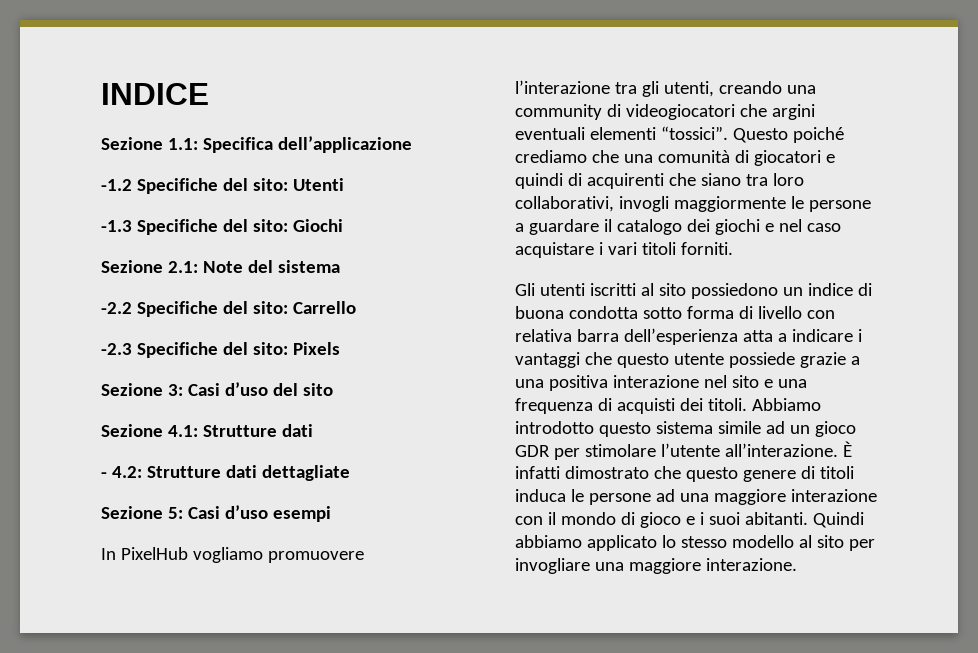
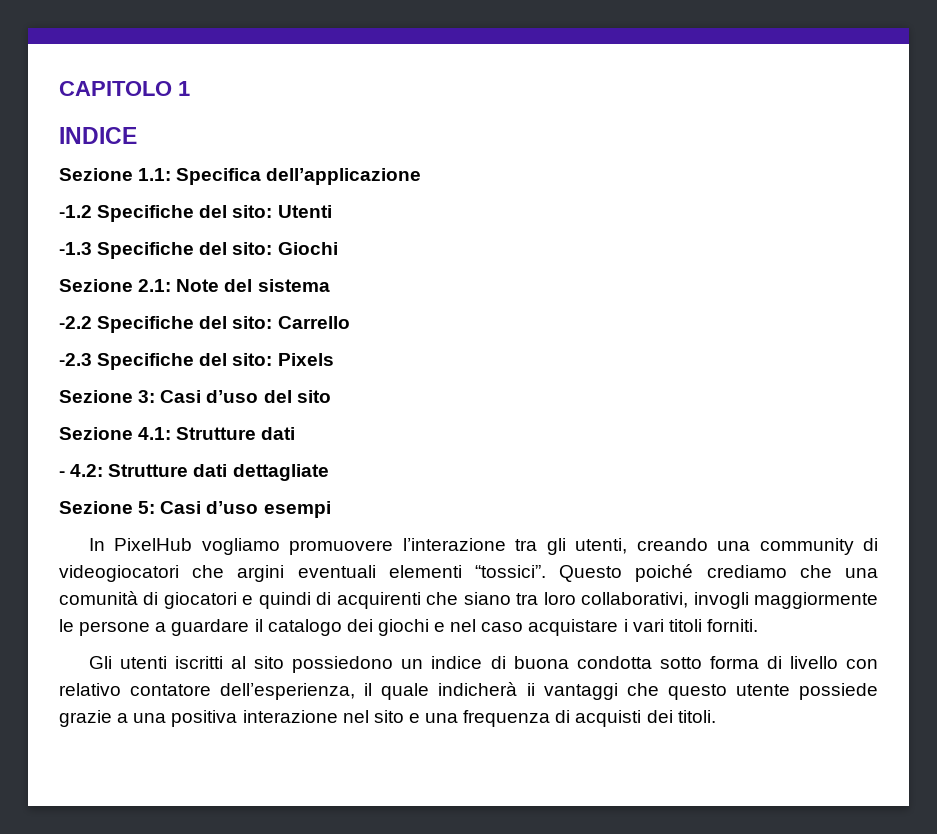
+ CAPITOLO 1
- Gli utenti iscritti al sito possiedono un indice di buona condotta sotto forma di livello con relativa barra dell’esperienza atta a indicare i vantaggi che questo utente possiede grazie a una positiva interazione nel sito e una frequenza di acquisti dei titoli. Abbiamo introdotto questo sistema simile ad un gioco GDR per stimolare l’utente all’interazione. È infatti dimostrato che questo genere di titoli induca le persone ad una maggiore interazione con il mondo di gioco e i suoi abitanti. Quindi abbiamo applicato lo stesso modello al sito per invogliare una maggiore interazione.
+ Gli utenti iscritti al sito possiedono un indice di buona condotta sotto forma di livello con relativo contatore dell’esperienza, il quale indicherà ii vantaggi che questo utente possiede grazie a una positiva interazione nel sito e una frequenza di acquisti dei titoli.

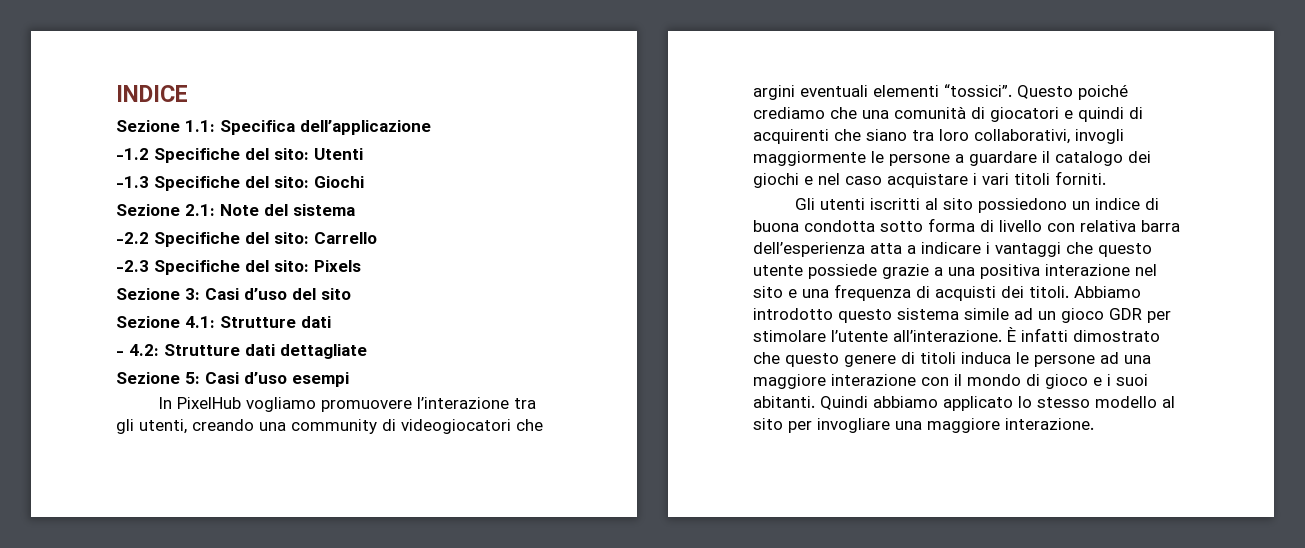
- CAPITOLO 1
- Gli utenti iscritti al sito possiedono un indice di buona condotta sotto forma di livello con relativo contatore dell’esperienza, il quale indicherà ii vantaggi che questo utente possiede grazie a una positiva interazione nel sito e una frequenza di acquisti dei titoli.
+ Gli utenti iscritti al sito possiedono un indice di buona condotta sotto forma di livello con relativa barra dell’esperienza atta a indicare i vantaggi che questo utente possiede grazie a una positiva interazione nel sito e una frequenza di acquisti dei titoli.
+ Abbiamo introdotto questo sistema simile ad un gioco GDR per stimolare l’utente all’interazione. È infatti dimostrato che questo genere di titoli induca le persone ad una maggiore interazione con il mondo di gioco e i suoi abitanti. Quindi abbiamo applicato lo stesso modello al sito per invogliare una maggiore interazione.

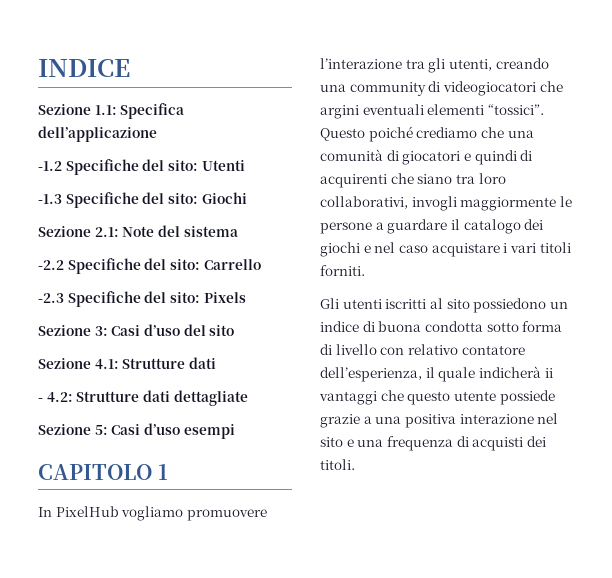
+ CAPITOLO 1
- Gli utenti iscritti al sito possiedono un indice di buona condotta sotto forma di livello con relativa barra dell’esperienza atta a indicare i vantaggi che questo utente possiede grazie a una positiva interazione nel sito e una frequenza di acquisti dei titoli. Abbiamo introdotto questo sistema simile ad un gioco GDR per stimolare l’utente all’interazione. È infatti dimostrato che questo genere di titoli induca le persone ad una maggiore interazione con il mondo di gioco e i suoi abitanti. Quindi abbiamo applicato lo stesso modello al sito per invogliare una maggiore interazione.
+ Gli utenti iscritti al sito possiedono un indice di buona condotta sotto forma di livello con relativo contatore dell’esperienza, il quale indicherà ii vantaggi che questo utente possiede grazie a una positiva interazione nel sito e una frequenza di acquisti dei titoli.

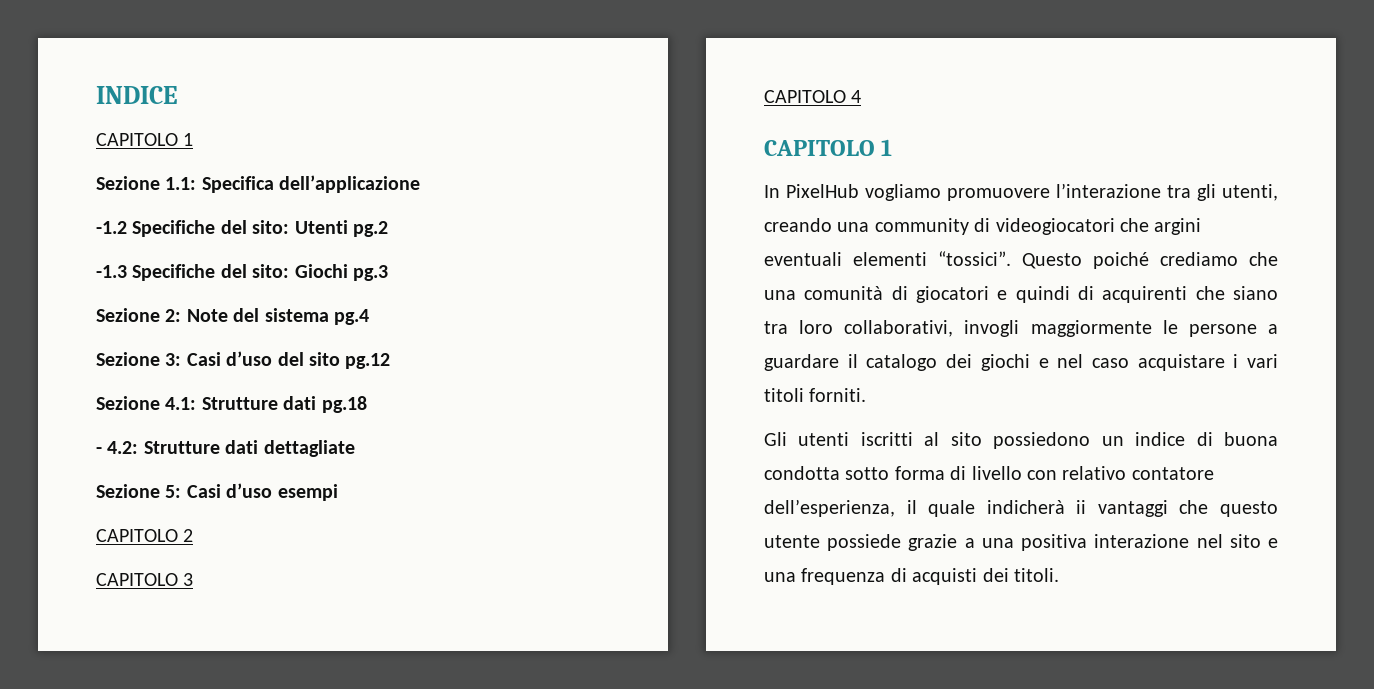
  INDICE
+ CAPITOLO 1
- -1.2 Specifiche del sito: Utenti
+ -1.2 Specifiche del sito: Utenti pg.2
- -1.3 Specifiche del sito: Giochi
- Sezione 2.1: Note del sistema
- -2.2 Specifiche del sito: Carrello
- -2.3 Specifiche del sito: Pixels
+ -1.3 Specifiche del sito: Giochi pg.3
+ Sezione 2: Note del sistema pg.4
- Sezione 3: Casi d’uso del sito
+ Sezione 3: Casi d’uso del sito pg.12
- Sezione 4.1: Strutture dati
+ Sezione 4.1: Strutture dati pg.18
+ CAPITOLO 2
+ CAPITOLO 3
+ CAPITOLO 4

